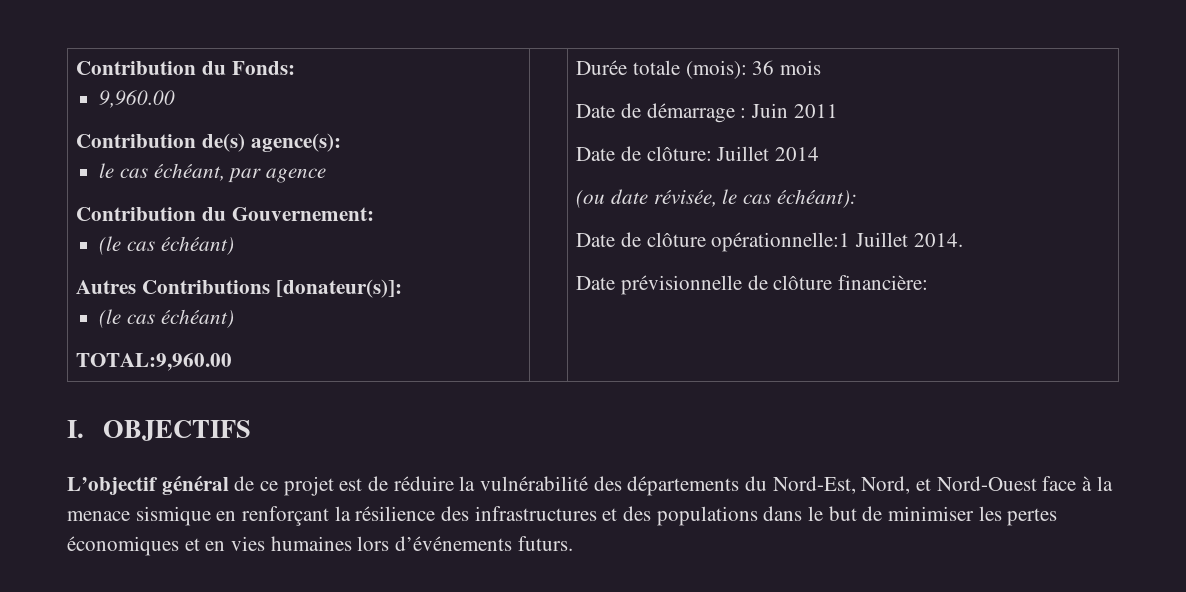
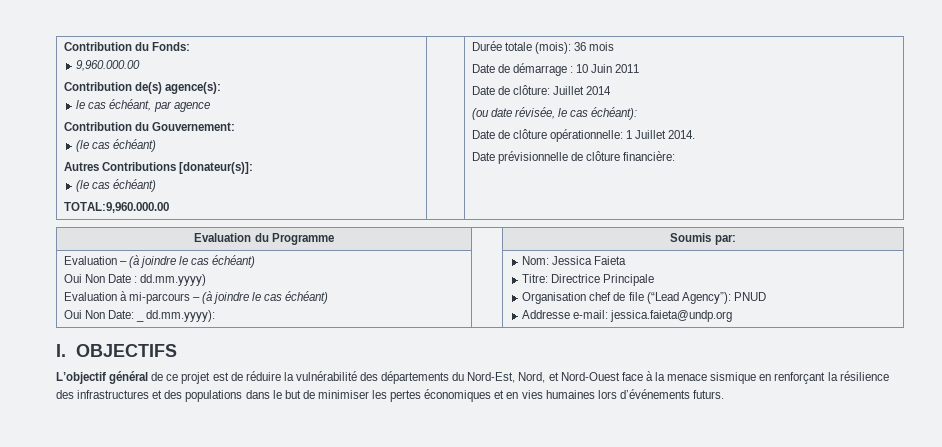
- 9,960.00
+ 9,960.000.00
- TOTAL:9,960.00
+ TOTAL:9,960.000.00
- Date de démarrage : Juin 2011
+ Date de démarrage : 10 Juin 2011
- Date de clôture opérationnelle:1 Juillet 2014.
+ Date de clôture opérationnelle: 1 Juillet 2014.
+ Evaluation du Programme | | Soumis par:
+ Evaluation – (à joindre le cas échéant)
+ Oui Non Date : dd.mm.yyyy)
+ Evaluation à mi-parcours – (à joindre le cas échéant)
+ Oui Non Date: _ dd.mm.yyyy): | | Nom: Jessica Faieta
+ Titre: Directrice Principale
+ Organisation chef de file (“Lead Agency”): PNUD
+ Addresse e-mail: jessica.faieta@undp.org

